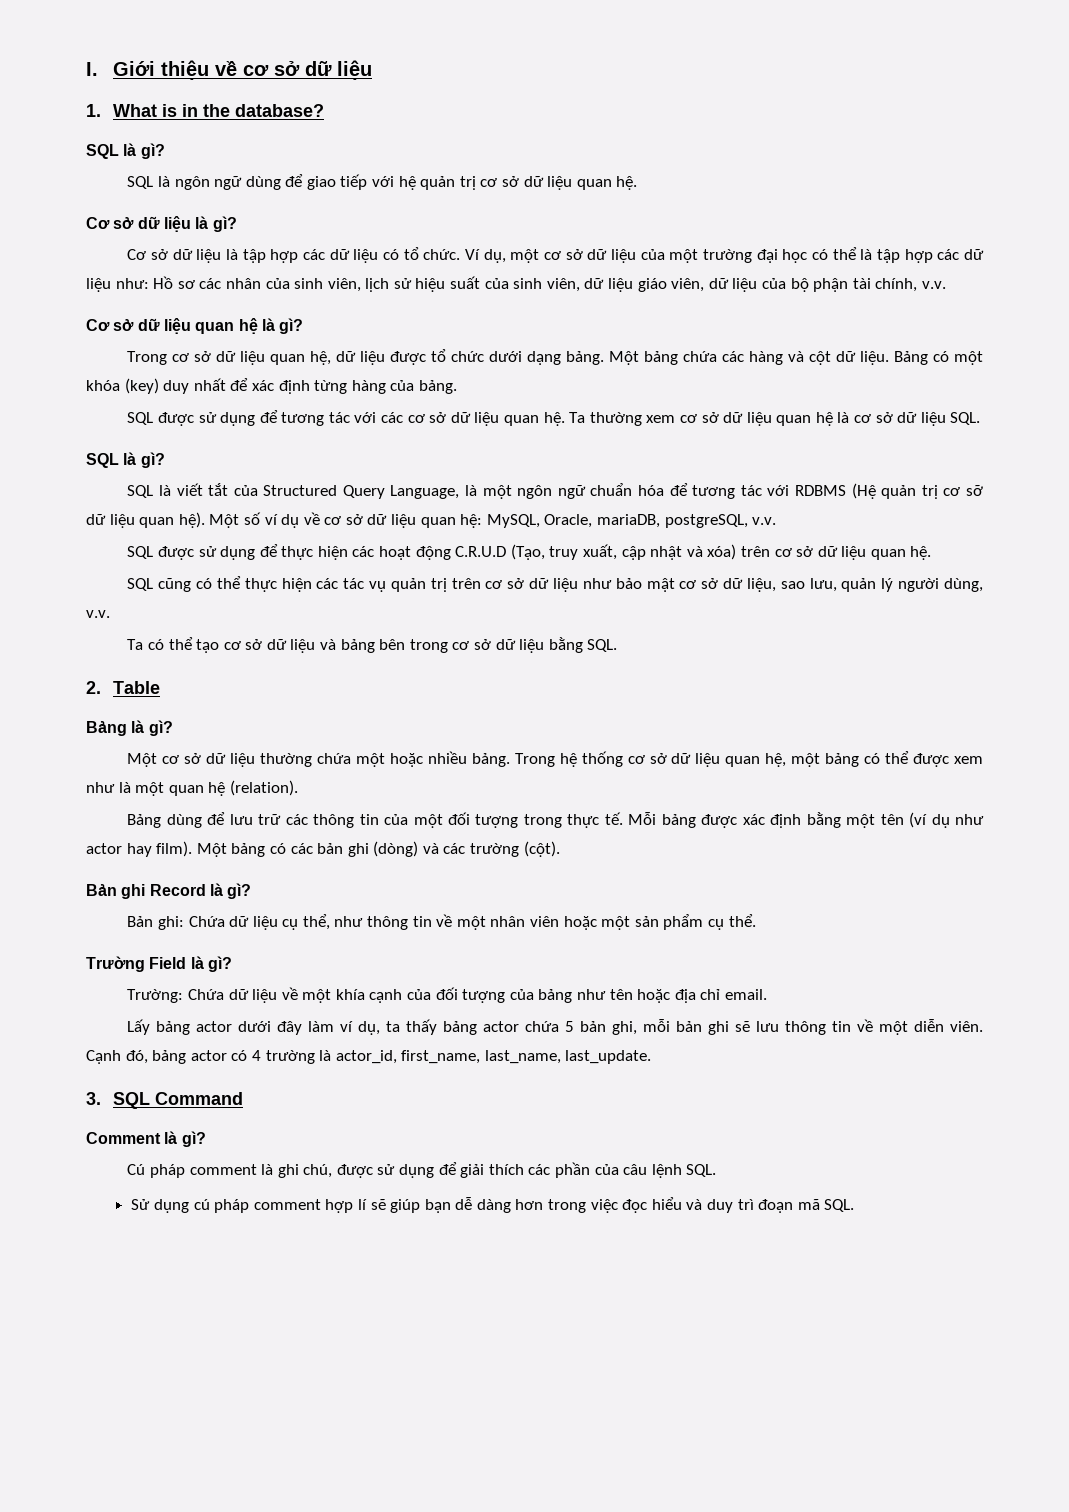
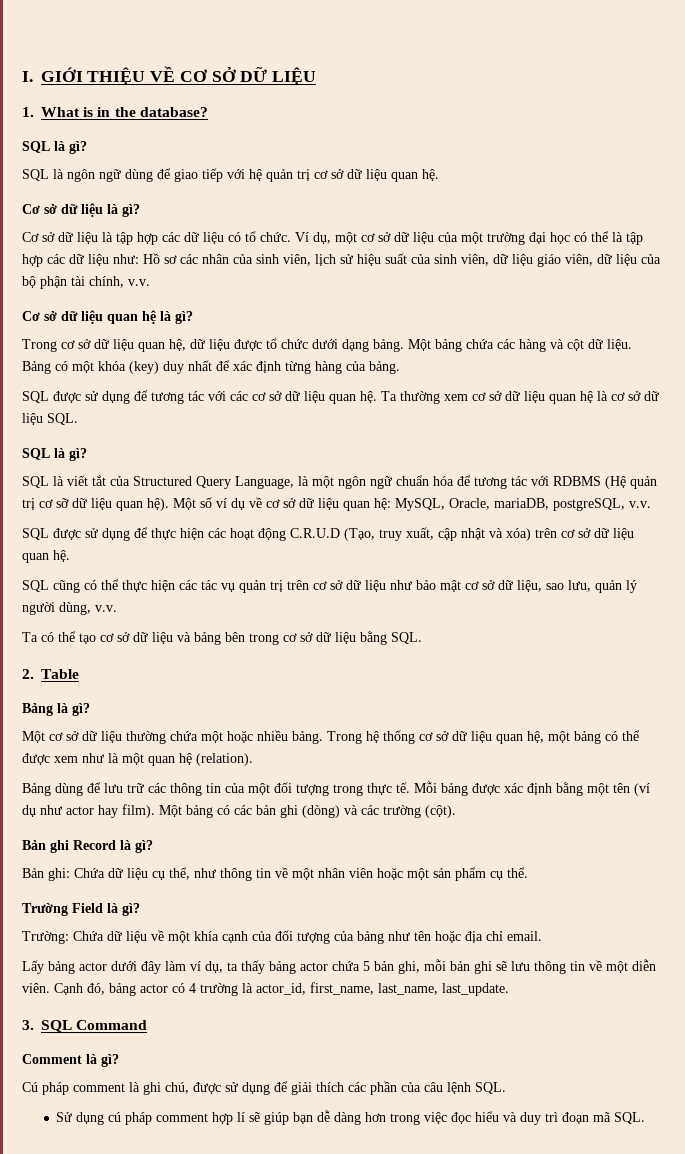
- I. Giới thiệu về cơ sở dữ liệu
+ I. GIỚI THIỆU VỀ CƠ SỞ DỮ LIỆU

